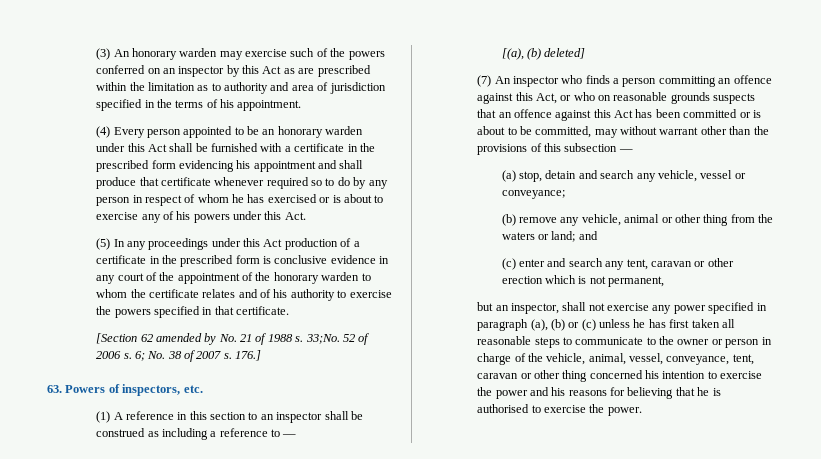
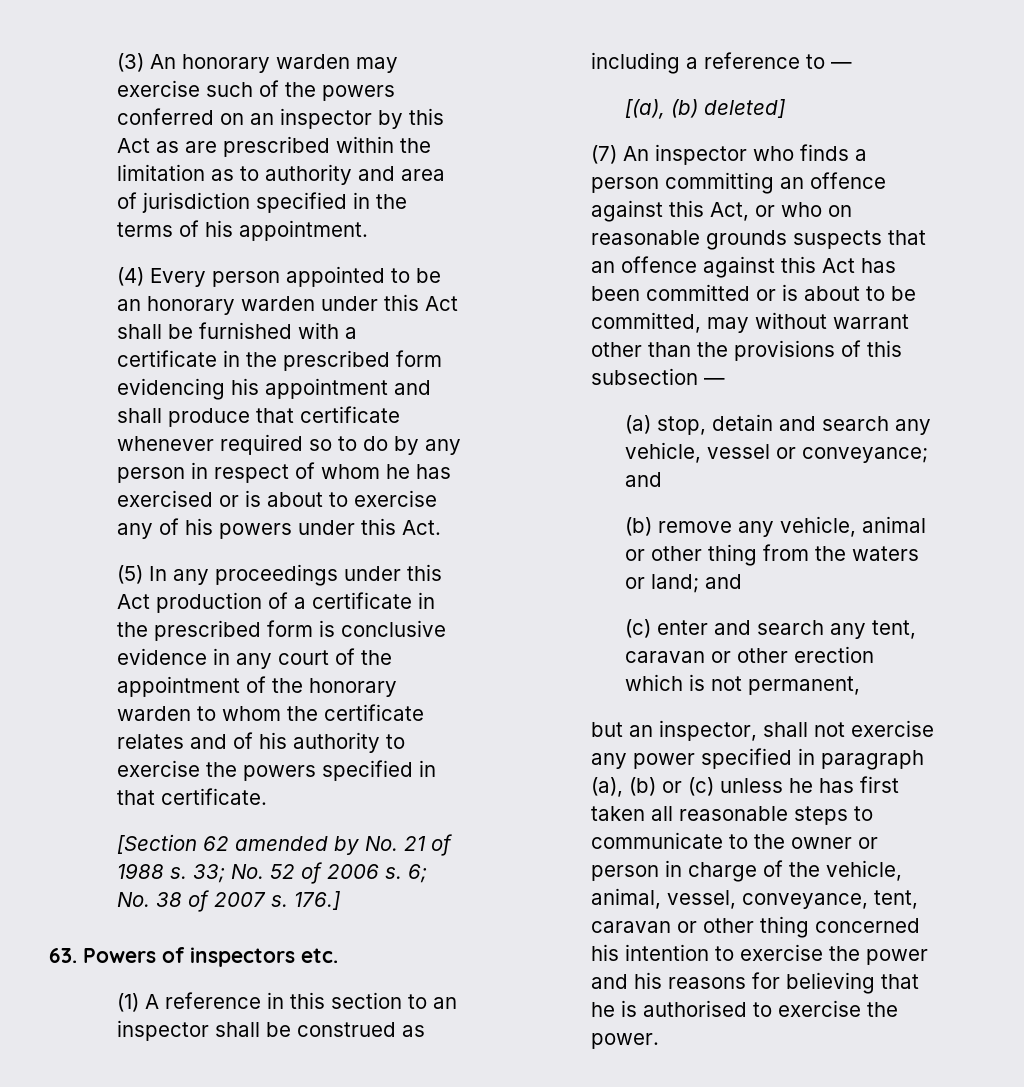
- 33;No. 52 of 2006 s.
+ 33; No. 52 of 2006 s.
- 63. Powers of inspectors, etc.
+ 63. Powers of inspectors etc.
- (a) stop, detain and search any vehicle, vessel or conveyance;
+ (a) stop, detain and search any vehicle, vessel or conveyance; and

